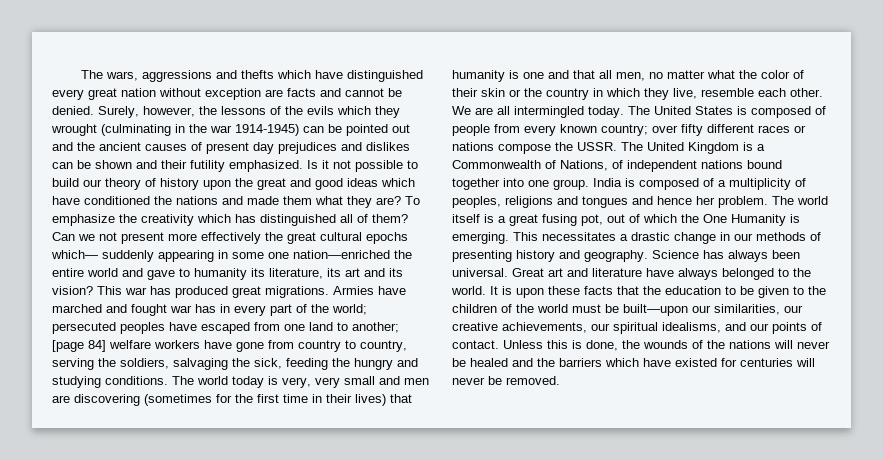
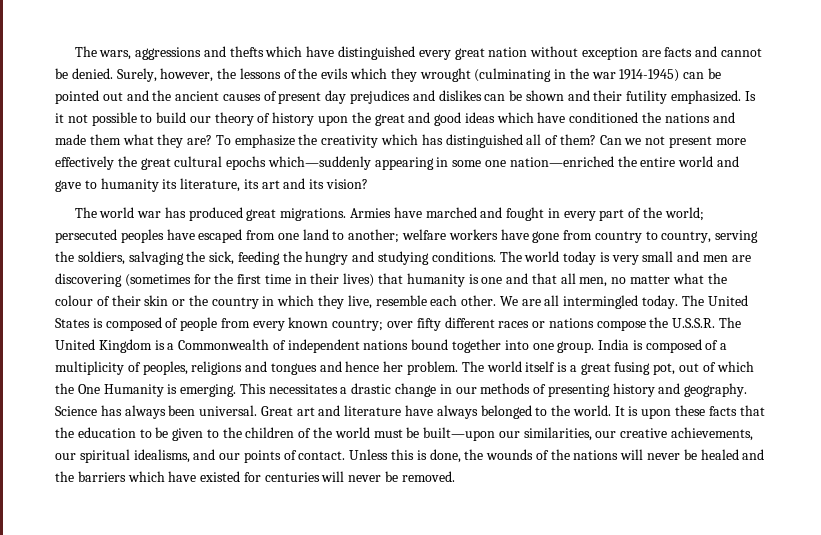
- Can we not present more effectively the great cultural epochs which— suddenly appearing in some one nation—enriched the entire world and gave to humanity its literature, its art and its vision? This war has produced great migrations.
+ Can we not present more effectively the great cultural epochs which—suddenly appearing in some one nation—enriched the entire world and gave to humanity its literature, its art and its vision?
+ The world war has produced great migrations.
- Armies have marched and fought war has in every part of the world; persecuted peoples have escaped from one land to another; [page 84] welfare workers have gone from country to country, serving the soldiers, salvaging the sick, feeding the hungry and studying conditions.
+ Armies have marched and fought in every part of the world; persecuted peoples have escaped from one land to another; welfare workers have gone from country to country, serving the soldiers, salvaging the sick, feeding the hungry and studying conditions.
- The world today is very, very small and men are discovering (sometimes for the first time in their lives) that humanity is one and that all men, no matter what the color of their skin or the country in which they live, resemble each other.
+ The world today is very small and men are discovering (sometimes for the first time in their lives) that humanity is one and that all men, no matter what the colour of their skin or the country in which they live, resemble each other.
- The United States is composed of people from every known country; over fifty different races or nations compose the USSR. The United Kingdom is a Commonwealth of Nations, of independent nations bound together into one group.
+ The United States is composed of people from every known country; over fifty different races or nations compose the U.S.S.R. The United Kingdom is a Commonwealth of independent nations bound together into one group.

